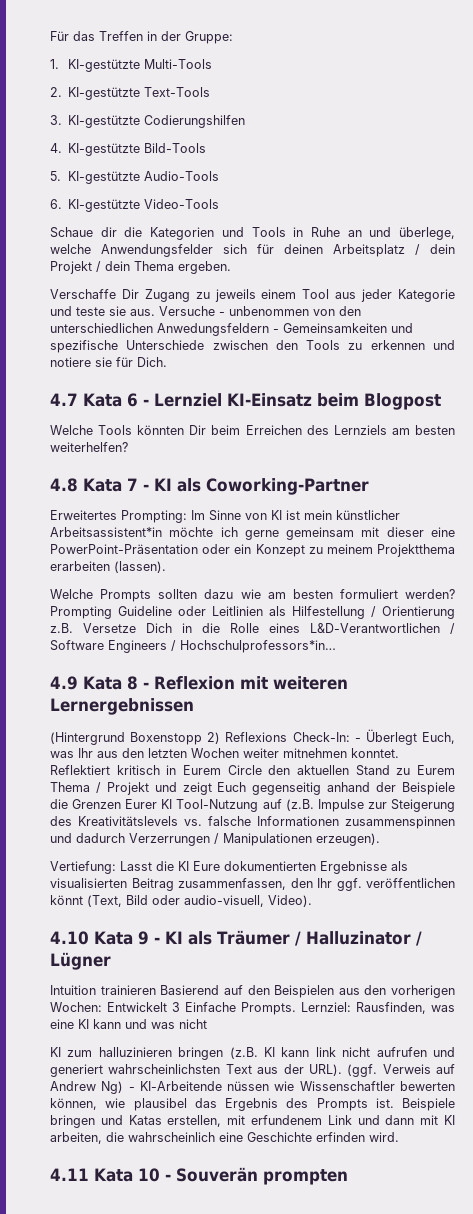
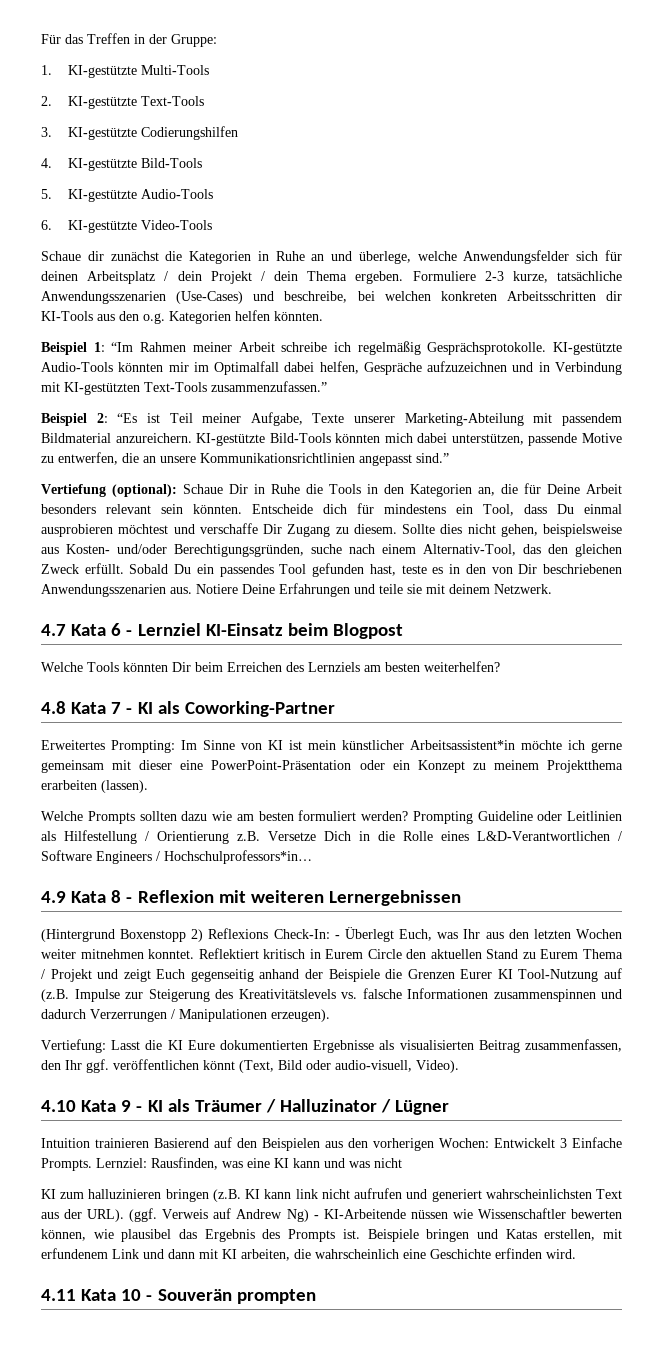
- Schaue dir die Kategorien und Tools in Ruhe an und überlege, welche Anwendungsfelder sich für deinen Arbeitsplatz / dein Projekt / dein Thema ergeben.
- Verschaffe Dir Zugang zu jeweils einem Tool aus jeder Kategorie und teste sie aus. Versuche - unbenommen von den unterschiedlichen Anwedungsfeldern - Gemeinsamkeiten und spezifische Unterschiede zwischen den Tools zu erkennen und notiere sie für Dich.
+ Schaue dir zunächst die Kategorien in Ruhe an und überlege, welche Anwendungsfelder sich für deinen Arbeitsplatz / dein Projekt / dein Thema ergeben. Formuliere 2-3 kurze, tatsächliche Anwendungsszenarien (Use-Cases) und beschreibe, bei welchen konkreten Arbeitsschritten dir KI-Tools aus den o.g. Kategorien helfen könnten.
+ Beispiel 1: “Im Rahmen meiner Arbeit schreibe ich regelmäßig Gesprächsprotokolle. KI-gestützte Audio-Tools könnten mir im Optimalfall dabei helfen, Gespräche aufzuzeichnen und in Verbindung mit KI-gestützten Text-Tools zusammenzufassen.”
+ Beispiel 2: “Es ist Teil meiner Aufgabe, Texte unserer Marketing-Abteilung mit passendem Bildmaterial anzureichern. KI-gestützte Bild-Tools könnten mich dabei unterstützen, passende Motive zu entwerfen, die an unsere Kommunikationsrichtlinien angepasst sind.”
+ Vertiefung (optional): Schaue Dir in Ruhe die Tools in den Kategorien an, die für Deine Arbeit besonders relevant sein könnten. Entscheide dich für mindestens ein Tool, dass Du einmal ausprobieren möchtest und verschaffe Dir Zugang zu diesem. Sollte dies nicht gehen, beispielsweise aus Kosten- und/oder Berechtigungsgründen, suche nach einem Alternativ-Tool, das den gleichen Zweck erfüllt. Sobald Du ein passendes Tool gefunden hast, teste es in den von Dir beschriebenen Anwendungsszenarien aus. Notiere Deine Erfahrungen und teile sie mit deinem Netzwerk.

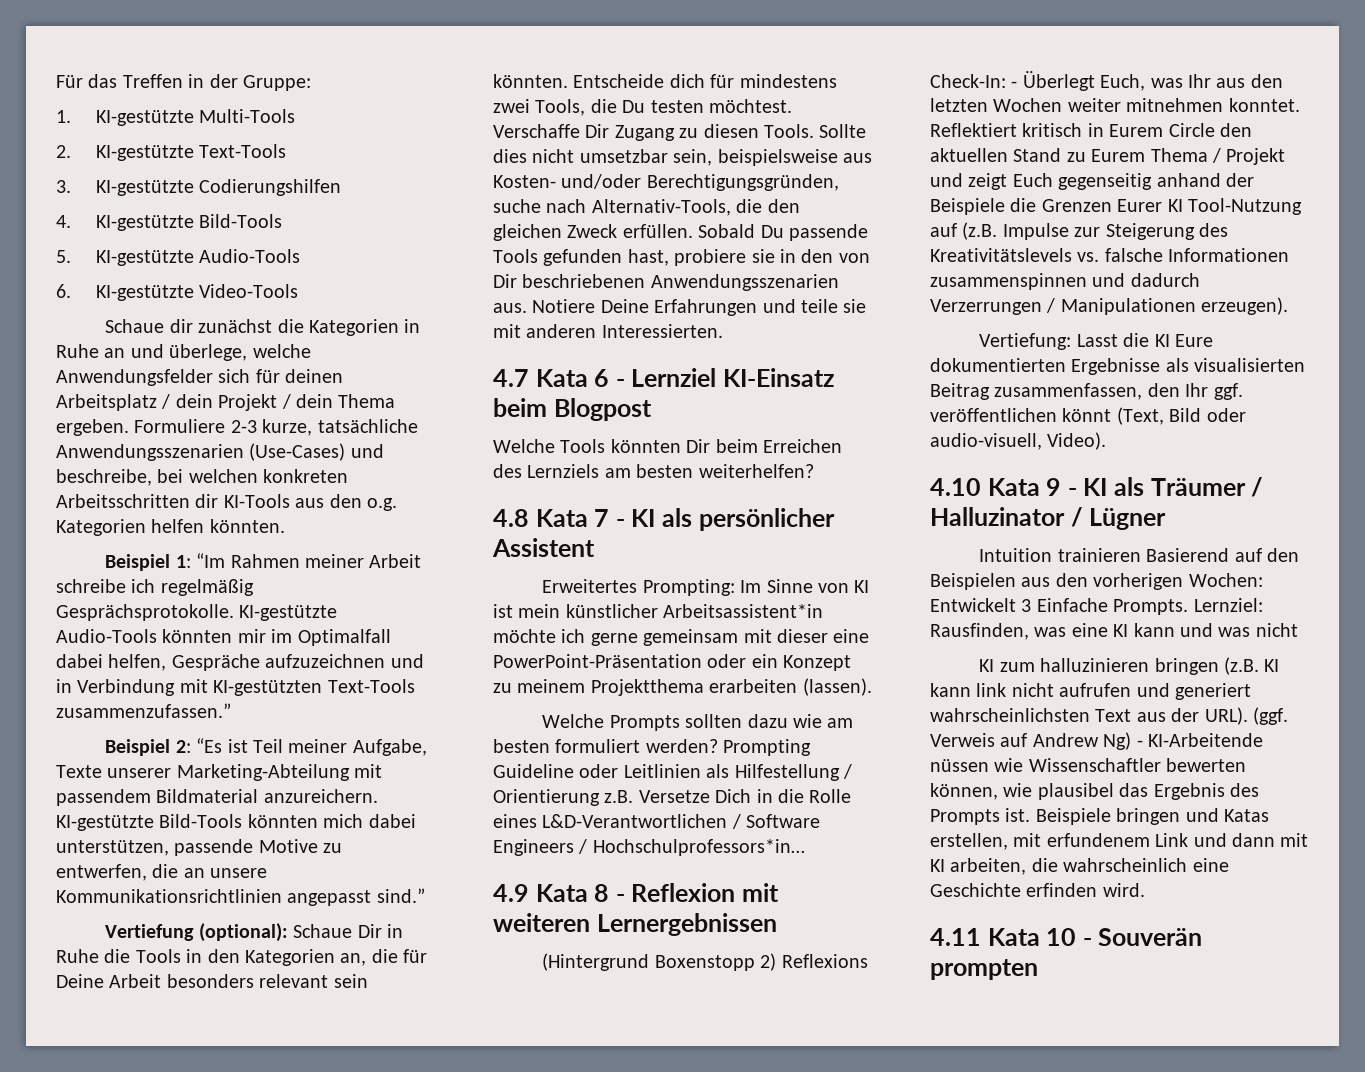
- Entscheide dich für mindestens ein Tool, dass Du einmal ausprobieren möchtest und verschaffe Dir Zugang zu diesem.
+ Entscheide dich für mindestens zwei Tools, die Du testen möchtest. Verschaffe Dir Zugang zu diesen Tools.
- Sollte dies nicht gehen, beispielsweise aus Kosten- und/oder Berechtigungsgründen, suche nach einem Alternativ-Tool, das den gleichen Zweck erfüllt.
+ Sollte dies nicht umsetzbar sein, beispielsweise aus Kosten- und/oder Berechtigungsgründen, suche nach Alternativ-Tools, die den gleichen Zweck erfüllen.
- Sobald Du ein passendes Tool gefunden hast, teste es in den von Dir beschriebenen Anwendungsszenarien aus.
+ Sobald Du passende Tools gefunden hast, probiere sie in den von Dir beschriebenen Anwendungsszenarien aus.
- Notiere Deine Erfahrungen und teile sie mit deinem Netzwerk.
+ Notiere Deine Erfahrungen und teile sie mit anderen Interessierten.
- 4.8 Kata 7 - KI als Coworking-Partner
+ 4.8 Kata 7 - KI als persönlicher Assistent

